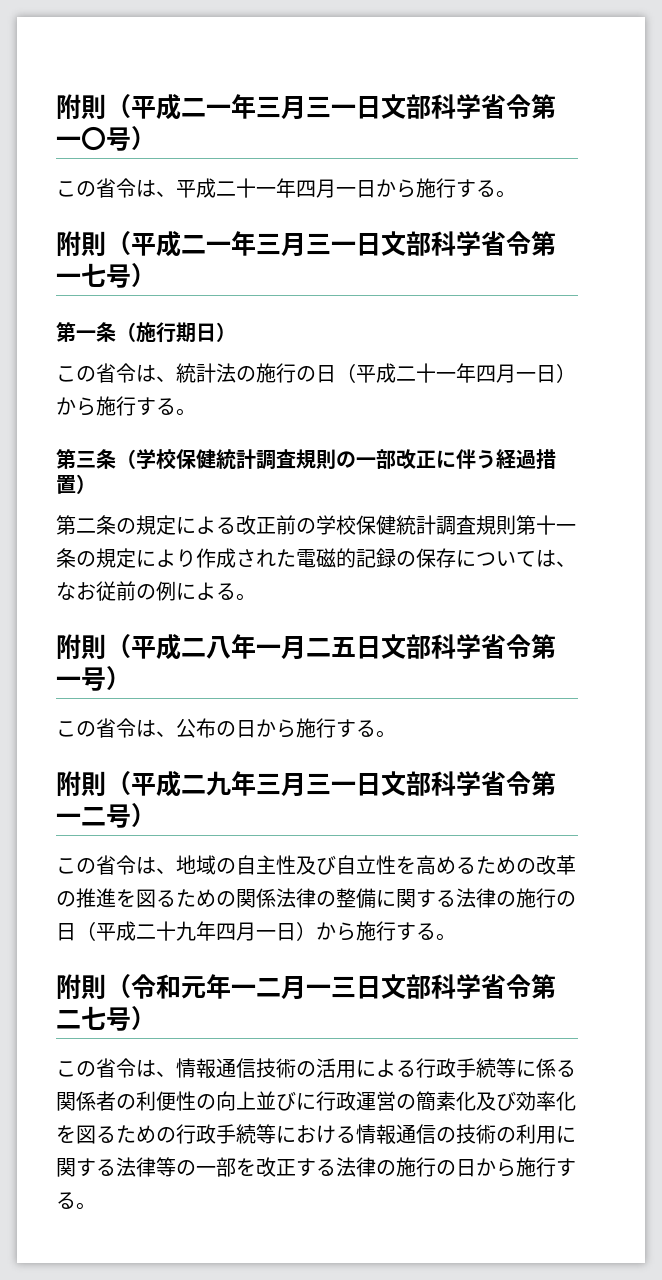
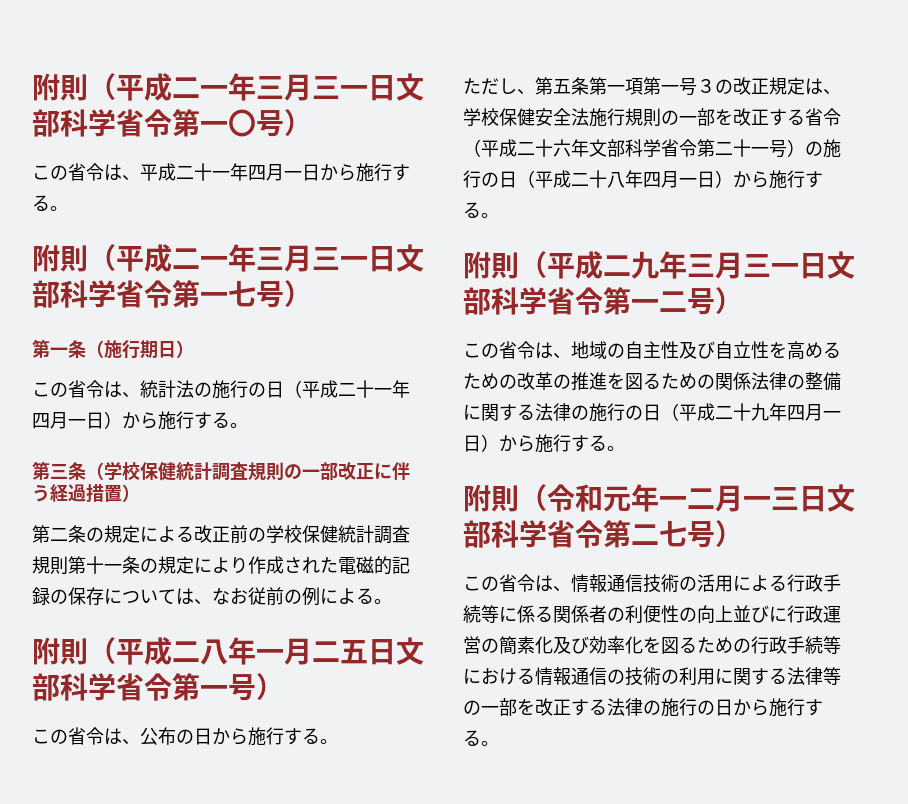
+ ただし、第五条第一項第一号３の改正規定は、学校保健安全法施行規則の一部を改正する省令（平成二十六年文部科学省令第二十一号）の施行の日（平成二十八年四月一日）から施行する。

